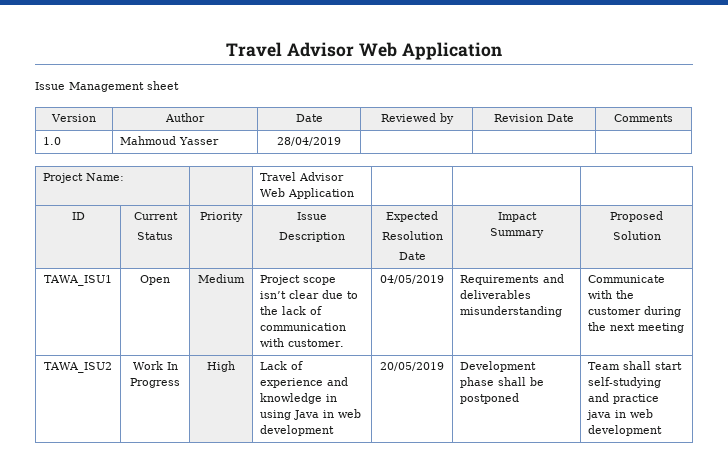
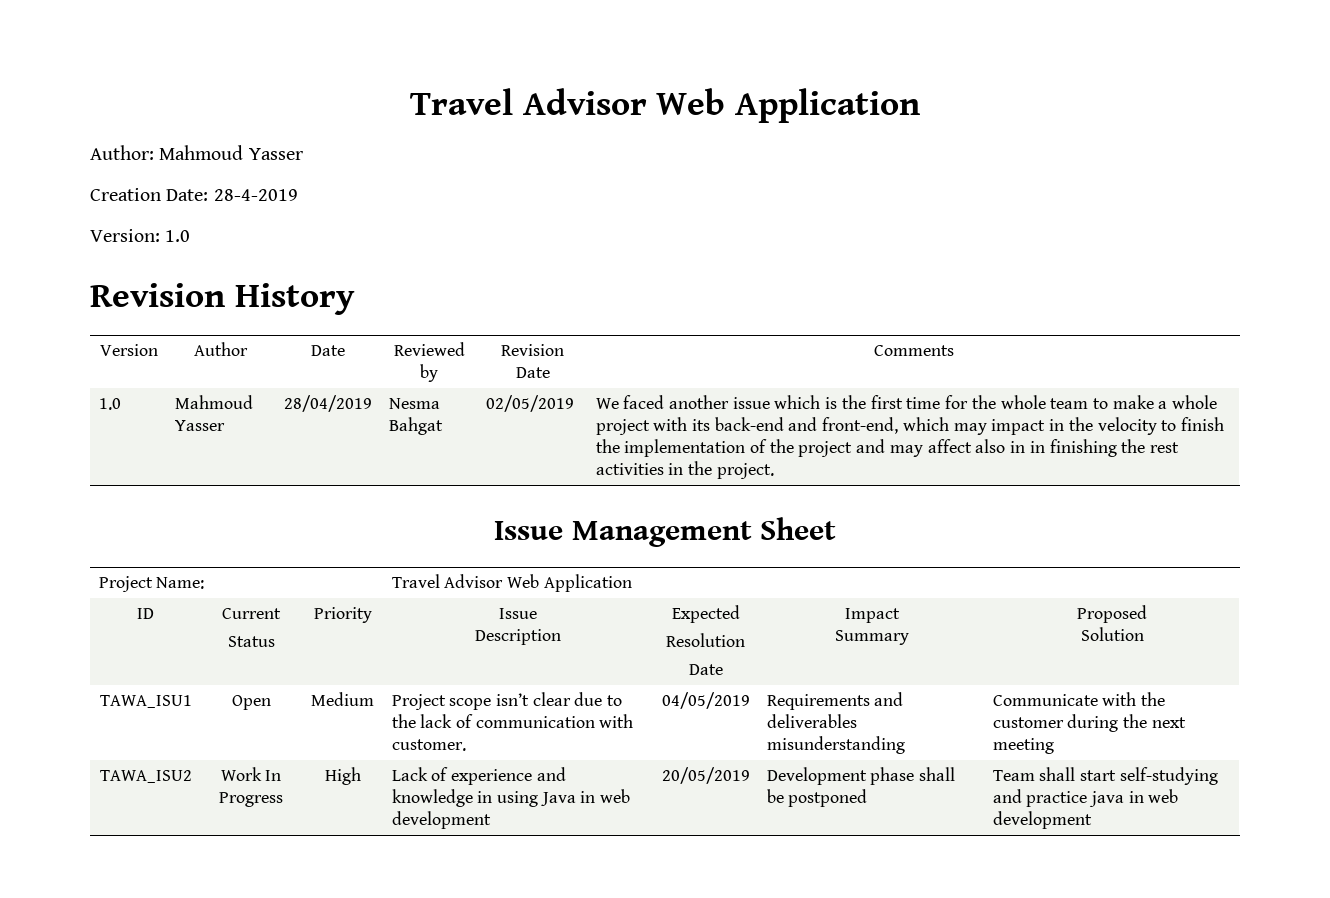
- Issue Management sheet
+ Author: Mahmoud Yasser
+ Creation Date: 28-4-2019
+ Version: 1.0
+ Revision History
+ Nesma Bahgat | 02/05/2019 | We faced another issue which is the first time for the whole team to make a whole project with its back-end and front-end, which may impact in the velocity to finish the implementation of the project and may affect also in in finishing the rest activities in the project.
+ Issue Management Sheet

